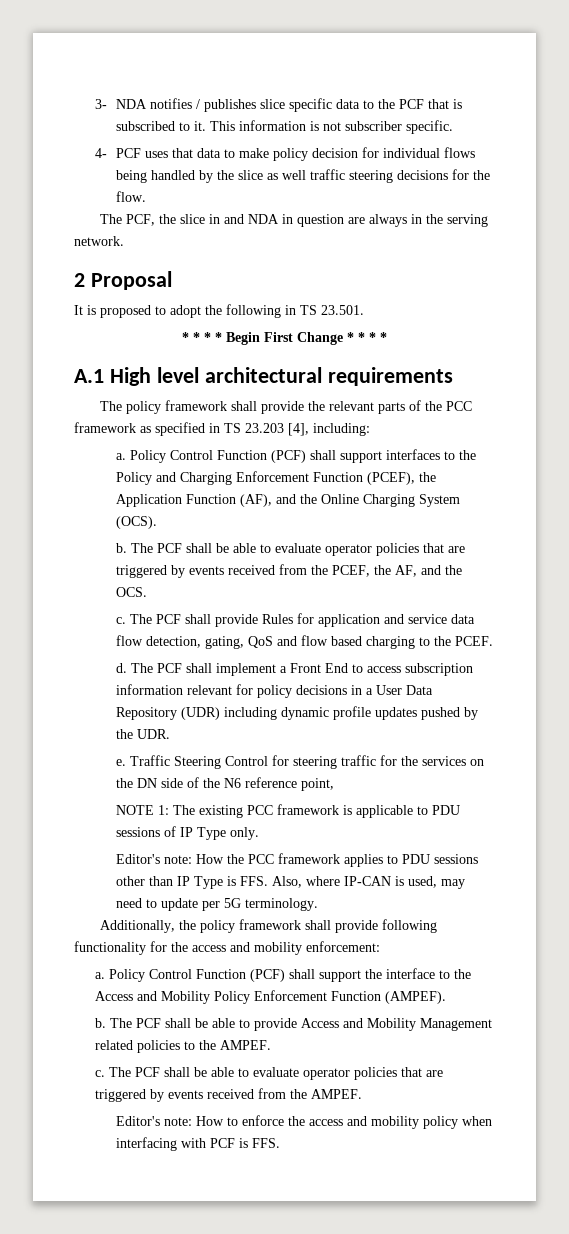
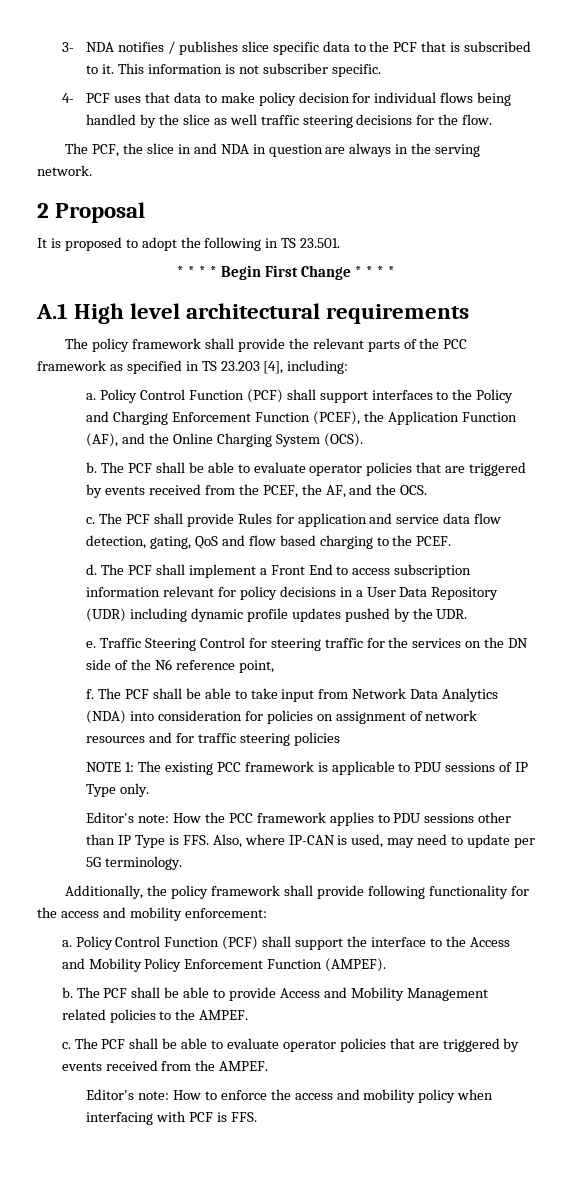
+ f. The PCF shall be able to take input from Network Data Analytics (NDA) into consideration for policies on assignment of network resources and for traffic steering policies

